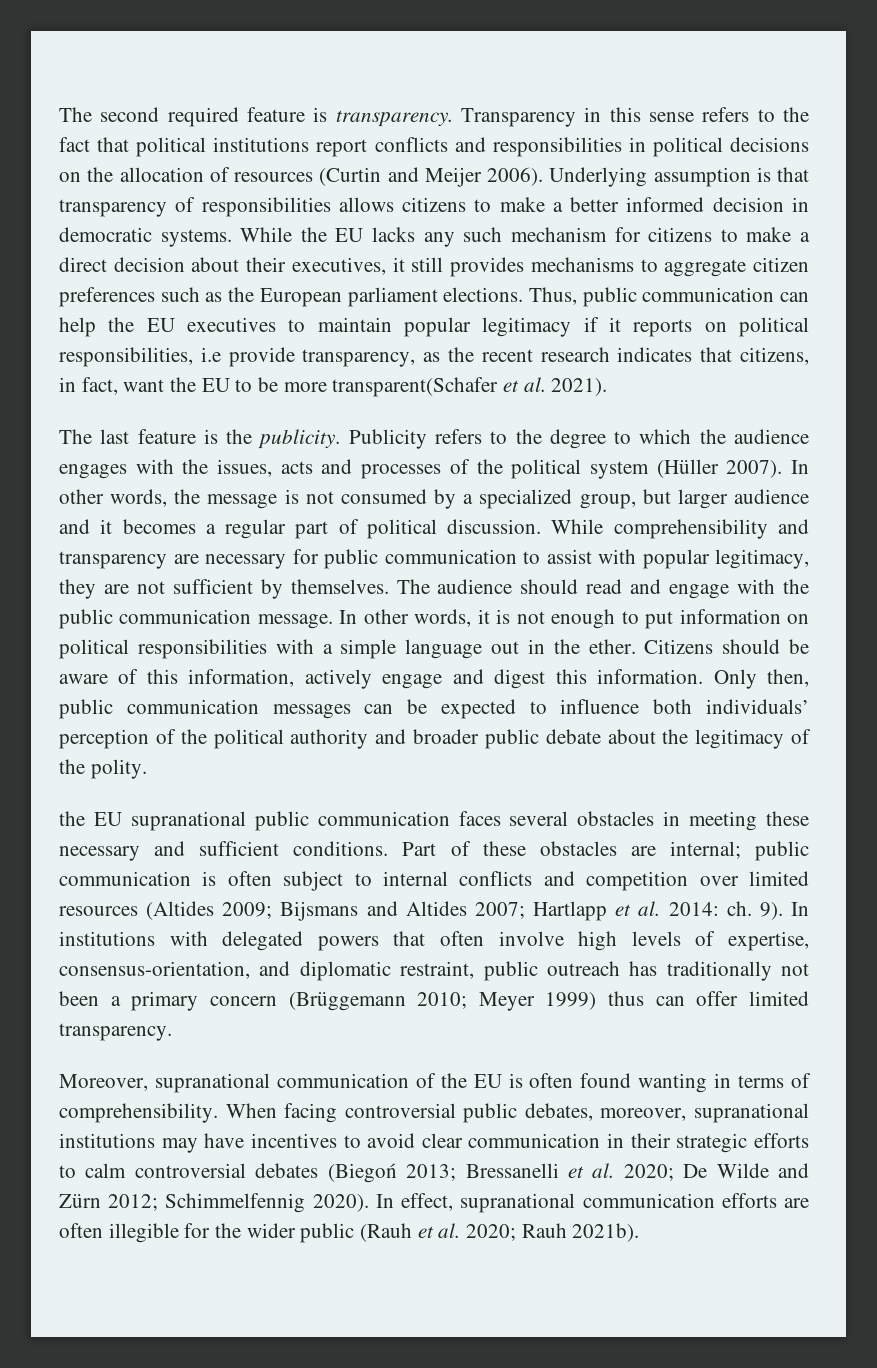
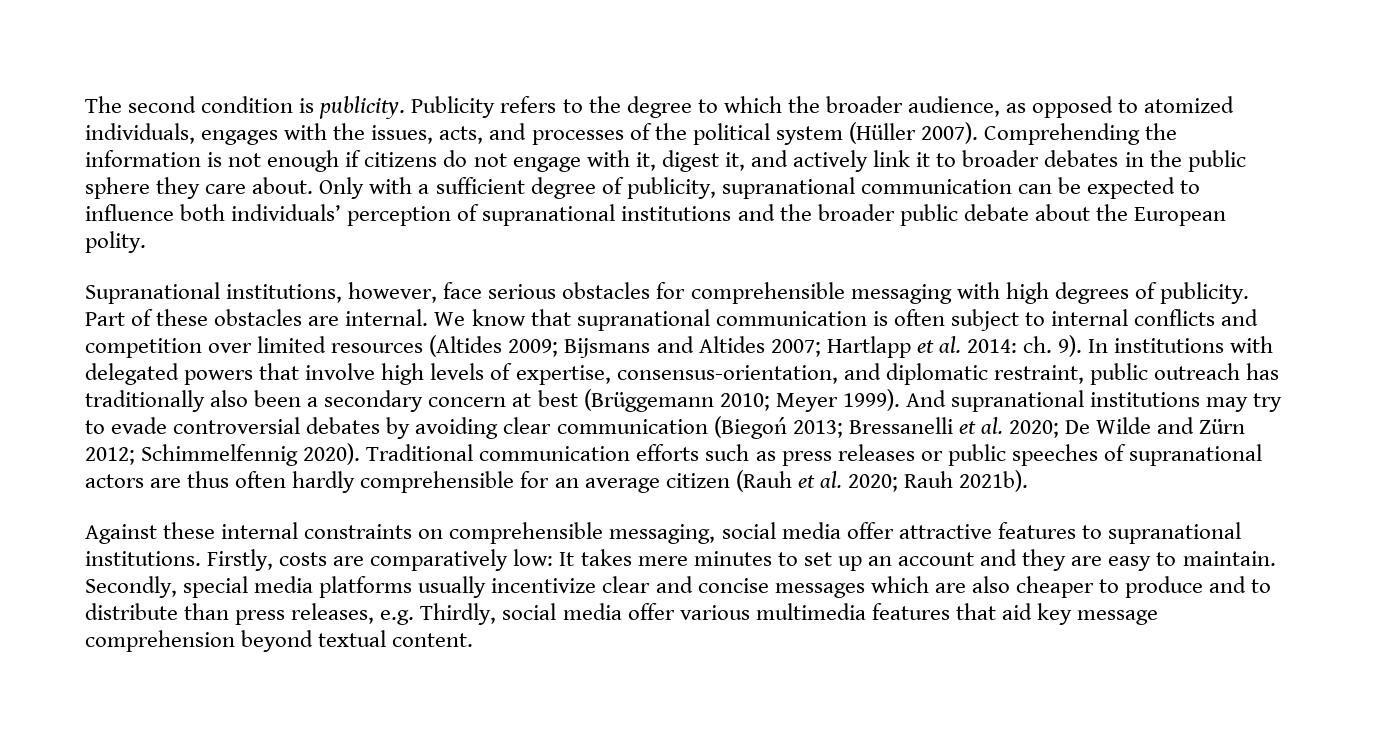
- The second required feature is transparency. Transparency in this sense refers to the fact that political institutions report conflicts and responsibilities in political decisions on the allocation of resources (Curtin and Meijer 2006). Underlying assumption is that transparency of responsibilities allows citizens to make a better informed decision in democratic systems. While the EU lacks any such mechanism for citizens to make a direct decision about their executives, it still provides mechanisms to aggregate citizen preferences such as the European parliament elections. Thus, public communication can help the EU executives to maintain popular legitimacy if it reports on political responsibilities, i.e provide transparency, as the recent research indicates that citizens, in fact, want the EU to be more transparent(Schafer et al. 2021).
- The last feature is the publicity.
+ The second condition is publicity.
- Publicity refers to the degree to which the audience engages with the issues, acts and processes of the political system (Hüller 2007).
+ Publicity refers to the degree to which the broader audience, as opposed to atomized individuals, engages with the issues, acts, and processes of the political system (Hüller 2007).
- In other words, the message is not consumed by a specialized group, but larger audience and it becomes a regular part of political discussion. While comprehensibility and transparency are necessary for public communication to assist with popular legitimacy, they are not sufficient by themselves. The audience should read and engage with the public communication message. In other words, it is not enough to put information on political responsibilities with a simple language out in the ether. Citizens should be aware of this information, actively engage and digest this information. Only then, public communication messages can be expected to influence both individuals’ perception of the political authority and broader public debate about the legitimacy of the polity.
- the EU supranational public communication faces several obstacles in meeting these necessary and sufficient conditions.
+ Comprehending the information is not enough if citizens do not engage with it, digest it, and actively link it to broader debates in the public sphere they care about. Only with a sufficient degree of publicity, supranational communication can be expected to influence both individuals’ perception of supranational institutions and the broader public debate about the European polity.
+ Supranational institutions, however, face serious obstacles for comprehensible messaging with high degrees of publicity.
- Part of these obstacles are internal; public communication is often subject to internal conflicts and competition over limited resources (Altides 2009; Bijsmans and Altides 2007; Hartlapp et al. 2014: ch. 9).
+ Part of these obstacles are internal. We know that supranational communication is often subject to internal conflicts and competition over limited resources (Altides 2009; Bijsmans and Altides 2007; Hartlapp et al. 2014: ch. 9).
- In institutions with delegated powers that often involve high levels of expertise, consensus-orientation, and diplomatic restraint, public outreach has traditionally not been a primary concern (Brüggemann 2010; Meyer 1999) thus can offer limited transparency.
- Moreover, supranational communication of the EU is often found wanting in terms of comprehensibility. When facing controversial public debates, moreover, supranational institutions may have incentives to avoid clear communication in their strategic efforts to calm controversial debates (Biegoń 2013; Bressanelli et al. 2020; De Wilde and Zürn 2012; Schimmelfennig 2020).
+ In institutions with delegated powers that involve high levels of expertise, consensus-orientation, and diplomatic restraint, public outreach has traditionally also been a secondary concern at best (Brüggemann 2010; Meyer 1999). And supranational institutions may try to evade controversial debates by avoiding clear communication (Biegoń 2013; Bressanelli et al. 2020; De Wilde and Zürn 2012; Schimmelfennig 2020).
- In effect, supranational communication efforts are often illegible for the wider public (Rauh et al. 2020; Rauh 2021b).
+ Traditional communication efforts such as press releases or public speeches of supranational actors are thus often hardly comprehensible for an average citizen (Rauh et al. 2020; Rauh 2021b).
+ Against these internal constraints on comprehensible messaging, social media offer attractive features to supranational institutions. Firstly, costs are comparatively low: It takes mere minutes to set up an account and they are easy to maintain. Secondly, special media platforms usually incentivize clear and concise messages which are also cheaper to produce and to distribute than press releases, e.g. Thirdly, social media offer various multimedia features that aid key message comprehension beyond textual content.

